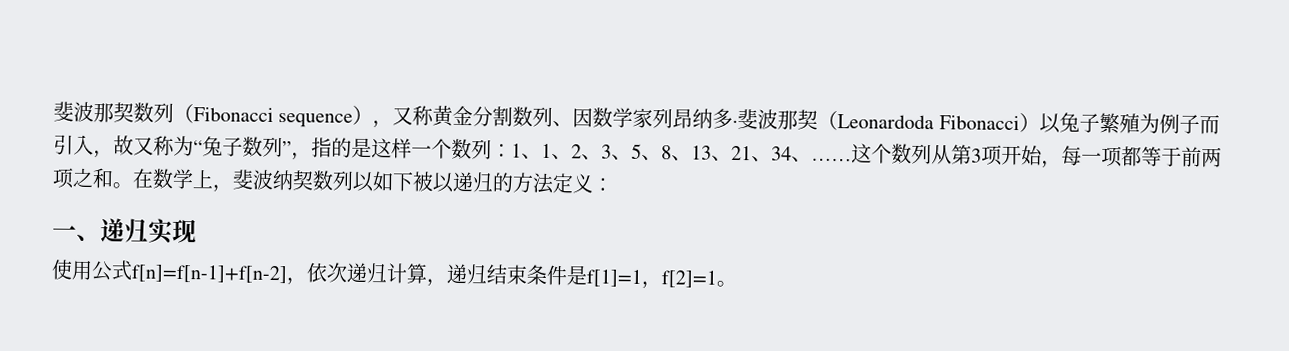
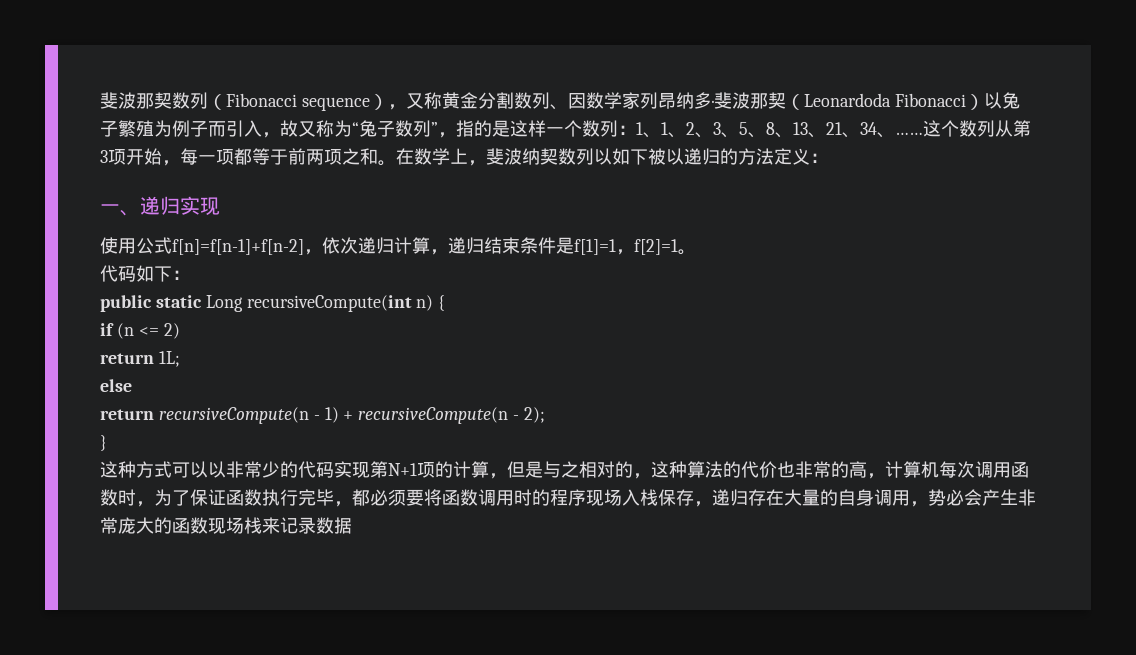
+ 代码如下：
+ public static Long recursiveCompute(int n) {
+ if (n <= 2)
+ return 1L;
+ else
+ return recursiveCompute(n - 1) + recursiveCompute(n - 2);
+ }
+ 这种方式可以以非常少的代码实现第N+1项的计算，但是与之相对的，这种算法的代价也非常的高，计算机每次调用函数时，为了保证函数执行完毕，都必须要将函数调用时的程序现场入栈保存，递归存在大量的自身调用，势必会产生非常庞大的函数现场栈来记录数据

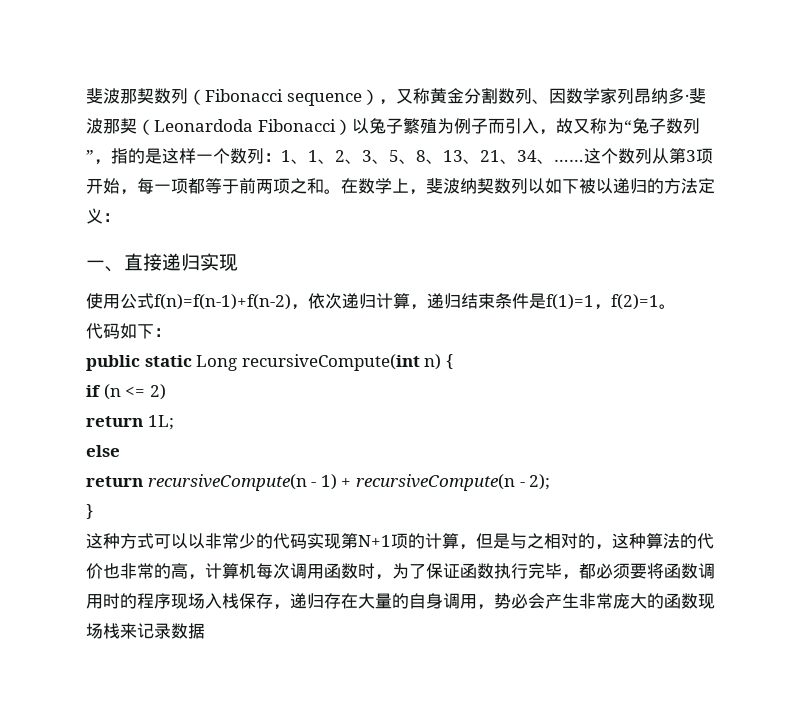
- 一、递归实现
+ 一、直接递归实现
- 使用公式f[n]=f[n-1]+f[n-2]，依次递归计算，递归结束条件是f[1]=1，f[2]=1。
+ 使用公式f(n)=f(n-1)+f(n-2)，依次递归计算，递归结束条件是f(1)=1，f(2)=1。

